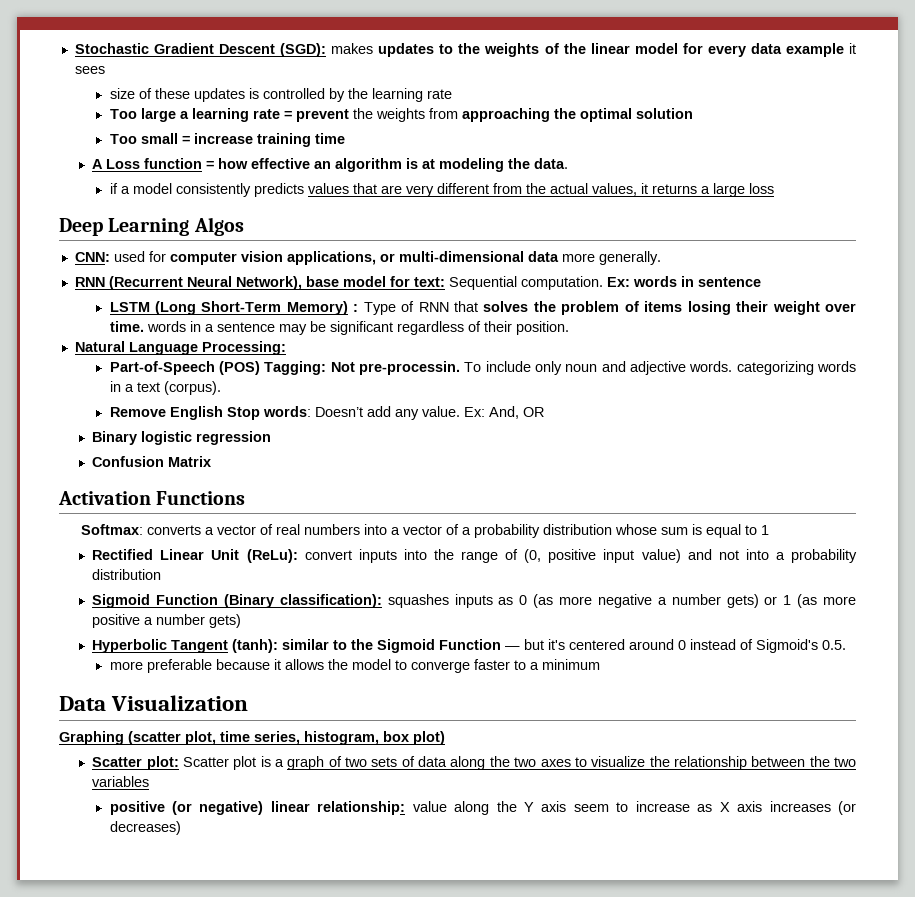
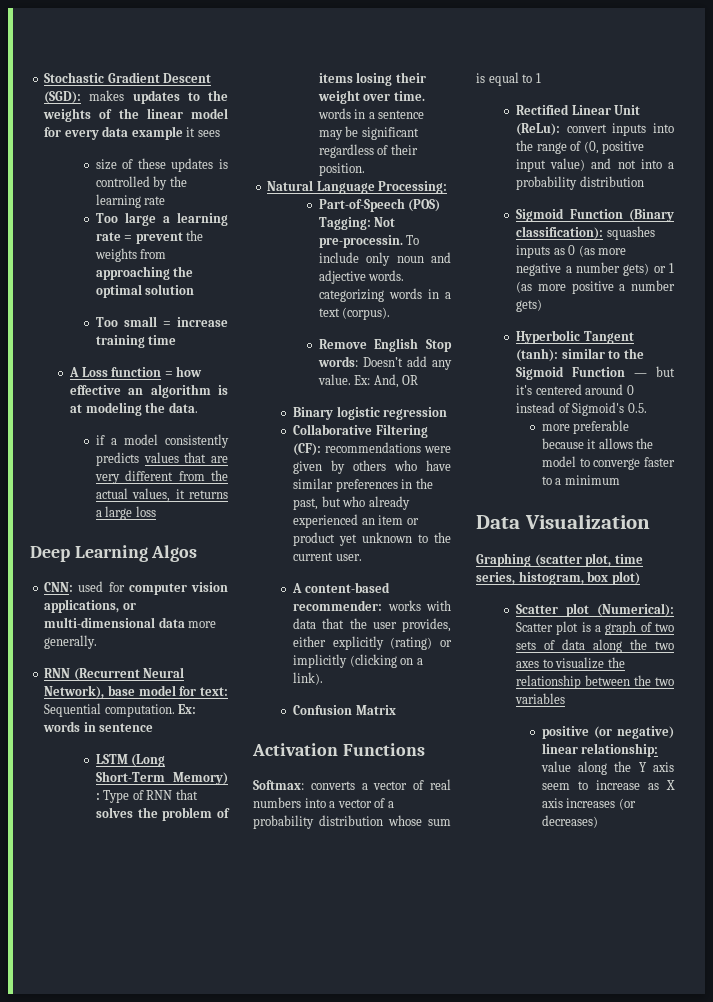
+ Collaborative Filtering (CF): recommendations were given by others who have similar preferences in the past, but who already experienced an item or product yet unknown to the current user.
+ A content-based recommender: works with data that the user provides, either explicitly (rating) or implicitly (clicking on a link).
- Scatter plot: Scatter plot is a graph of two sets of data along the two axes to visualize the relationship between the two variables
+ Scatter plot (Numerical): Scatter plot is a graph of two sets of data along the two axes to visualize the relationship between the two variables

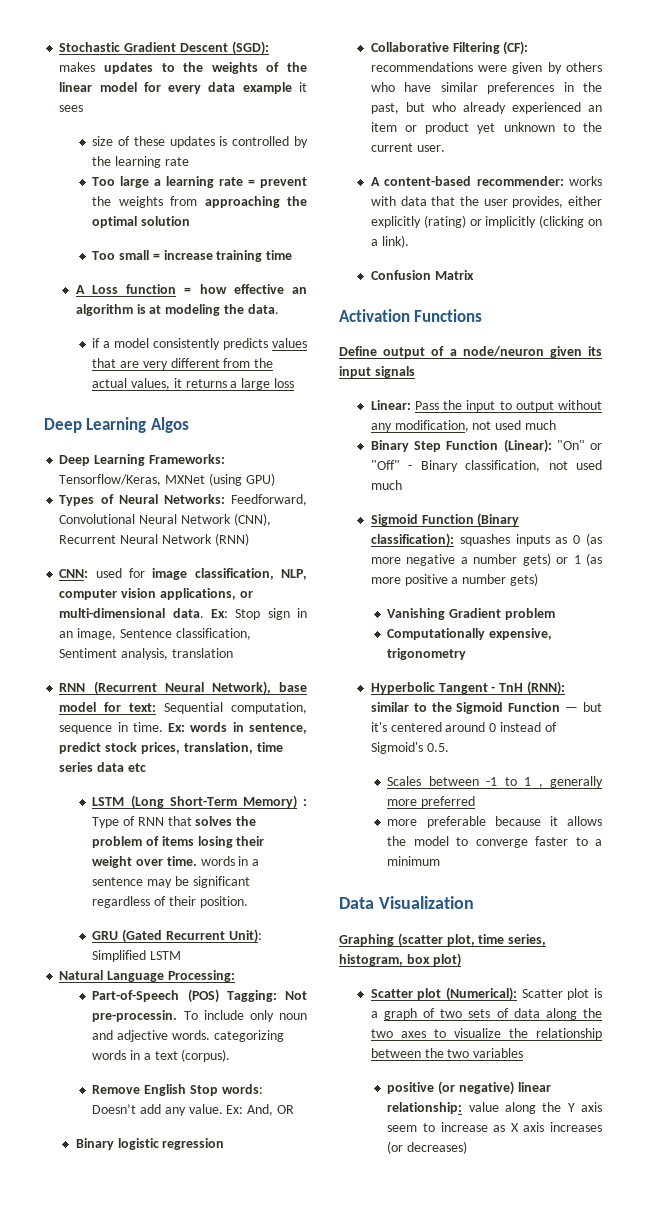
+ Deep Learning Frameworks: Tensorflow/Keras, MXNet (using GPU)
+ Types of Neural Networks: Feedforward, Convolutional Neural Network (CNN), Recurrent Neural Network (RNN)
- CNN: used for computer vision applications, or multi-dimensional data more generally.
+ CNN: used for image classification, NLP, computer vision applications, or multi-dimensional data. Ex: Stop sign in an image, Sentence classification, Sentiment analysis, translation
- RNN (Recurrent Neural Network), base model for text: Sequential computation. Ex: words in sentence
+ RNN (Recurrent Neural Network), base model for text: Sequential computation, sequence in time. Ex: words in sentence, predict stock prices, translation, time series data etc
+ GRU (Gated Recurrent Unit): Simplified LSTM
- Softmax: converts a vector of real numbers into a vector of a probability distribution whose sum is equal to 1
- Rectified Linear Unit (ReLu): convert inputs into the range of (0, positive input value) and not into a probability distribution
+ Define output of a node/neuron given its input signals
+ Linear: Pass the input to output without any modification, not used much
+ Binary Step Function (Linear): "On" or "Off" - Binary classification, not used much
+ Vanishing Gradient problem
+ Computationally expensive, trigonometry
- Hyperbolic Tangent (tanh): similar to the Sigmoid Function — but it's centered around 0 instead of Sigmoid's 0.5.
+ Hyperbolic Tangent - TnH (RNN): similar to the Sigmoid Function — but it's centered around 0 instead of Sigmoid's 0.5.
+ Scales between -1 to 1 , generally more preferred

